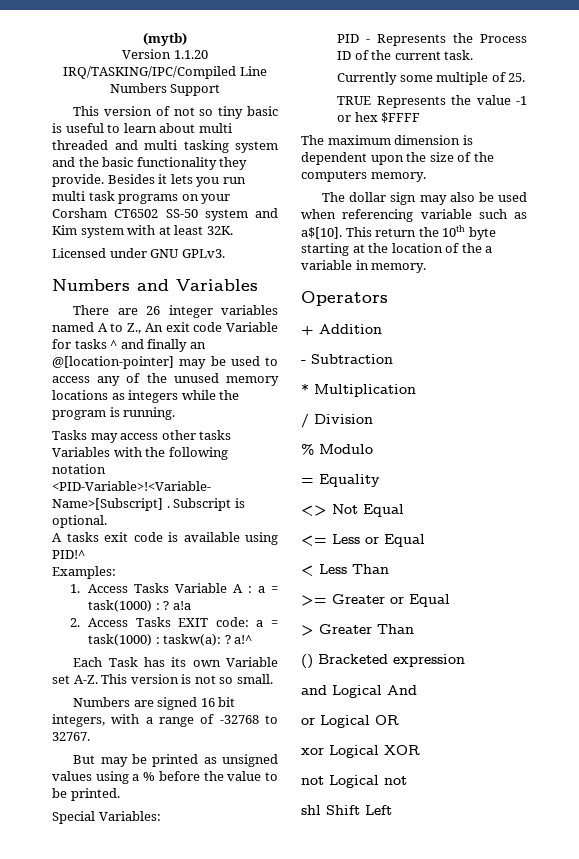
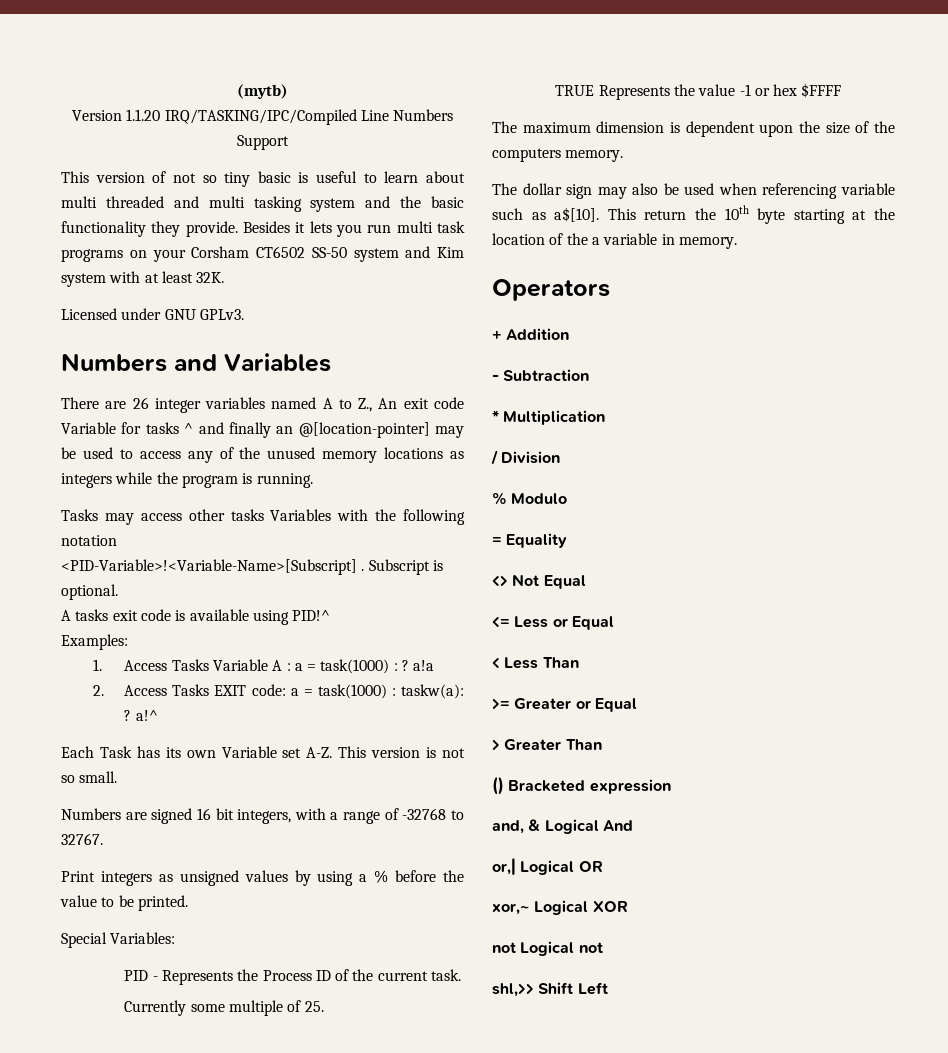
- But may be printed as unsigned values using a % before the value to be printed.
+ Print integers as unsigned values by using a % before the value to be printed.
- and Logical And
+ and, & Logical And
- or Logical OR
+ or,| Logical OR
- xor Logical XOR
+ xor,~ Logical XOR
- shl Shift Left
+ shl,>> Shift Left

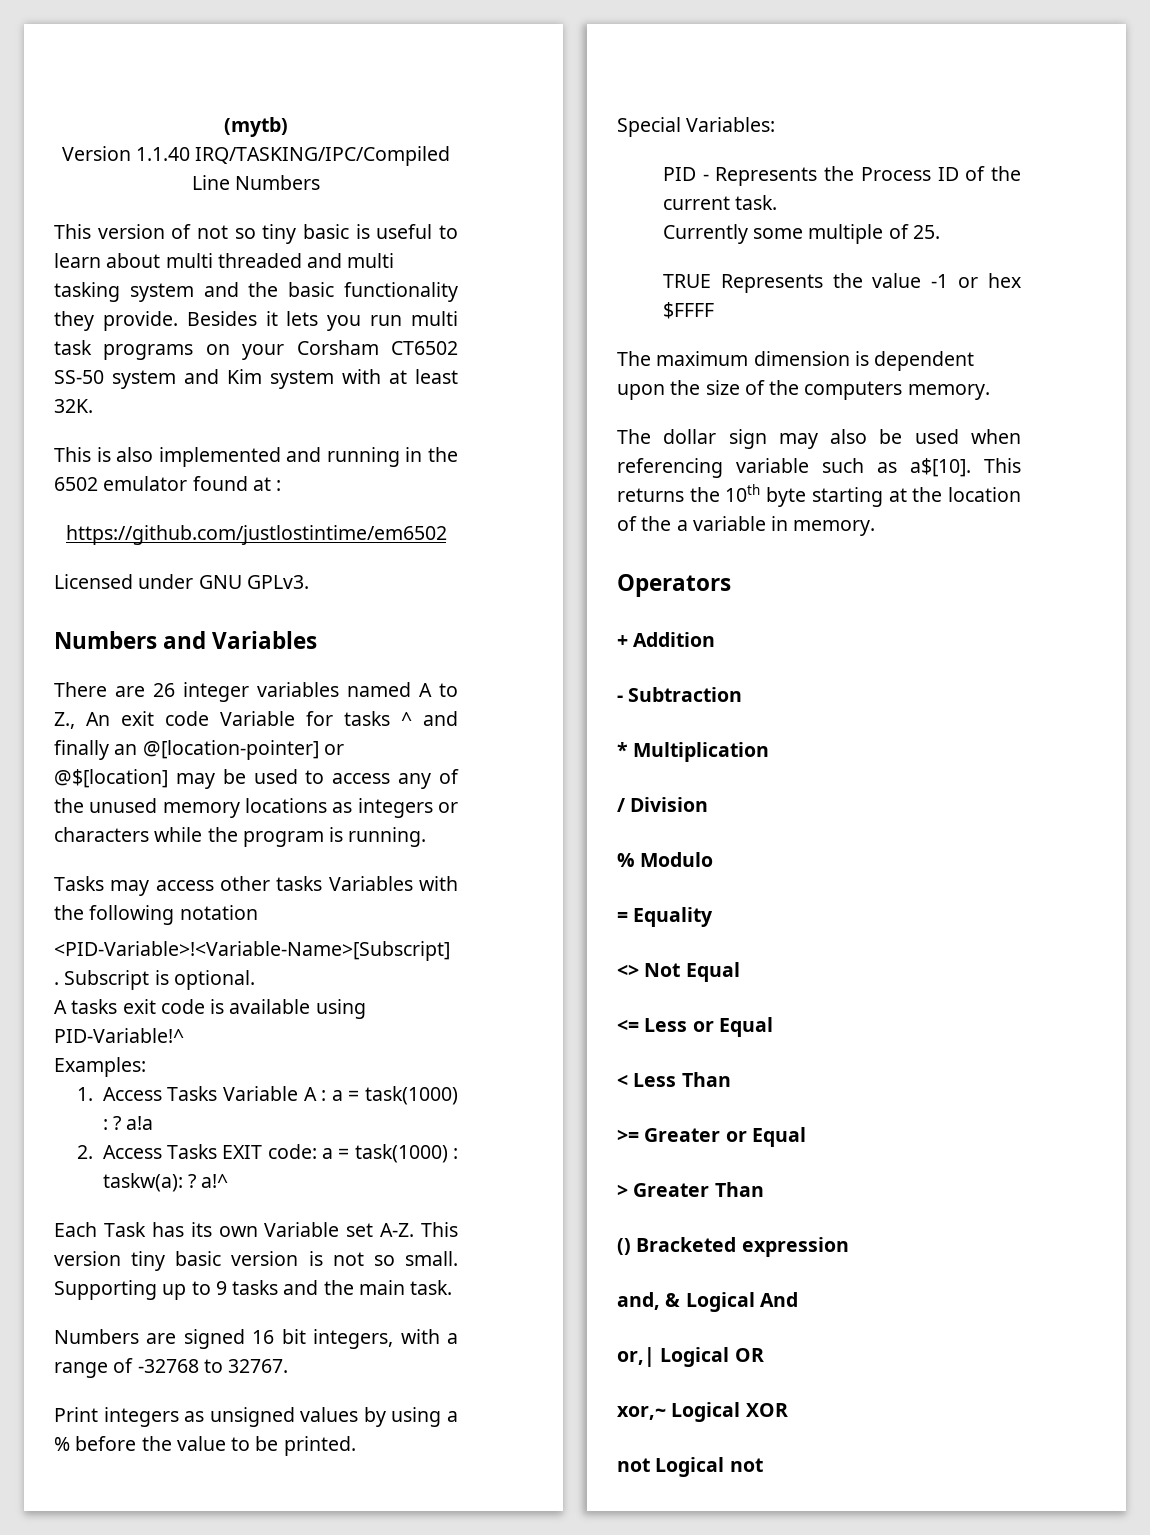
- Version 1.1.20 IRQ/TASKING/IPC/Compiled Line Numbers Support
+ Version 1.1.40 IRQ/TASKING/IPC/Compiled Line Numbers
+ This is also implemented and running in the 6502 emulator found at :
+ https://github.com/justlostintime/em6502
- There are 26 integer variables named A to Z., An exit code Variable for tasks ^ and finally an @[location-pointer] may be used to access any of the unused memory locations as integers while the program is running.
+ There are 26 integer variables named A to Z., An exit code Variable for tasks ^ and finally an @[location-pointer] or @$[location] may be used to access any of the unused memory locations as integers or characters while the program is running.
- A tasks exit code is available using PID!^
+ A tasks exit code is available using PID-Variable!^
- Each Task has its own Variable set A-Z. This version is not so small.
+ Each Task has its own Variable set A-Z. This version tiny basic version is not so small. Supporting up to 9 tasks and the main task.
- This return the 10th byte starting at the location of the a variable in memory.
+ This returns the 10th byte starting at the location of the a variable in memory.
- shl,>> Shift Left

